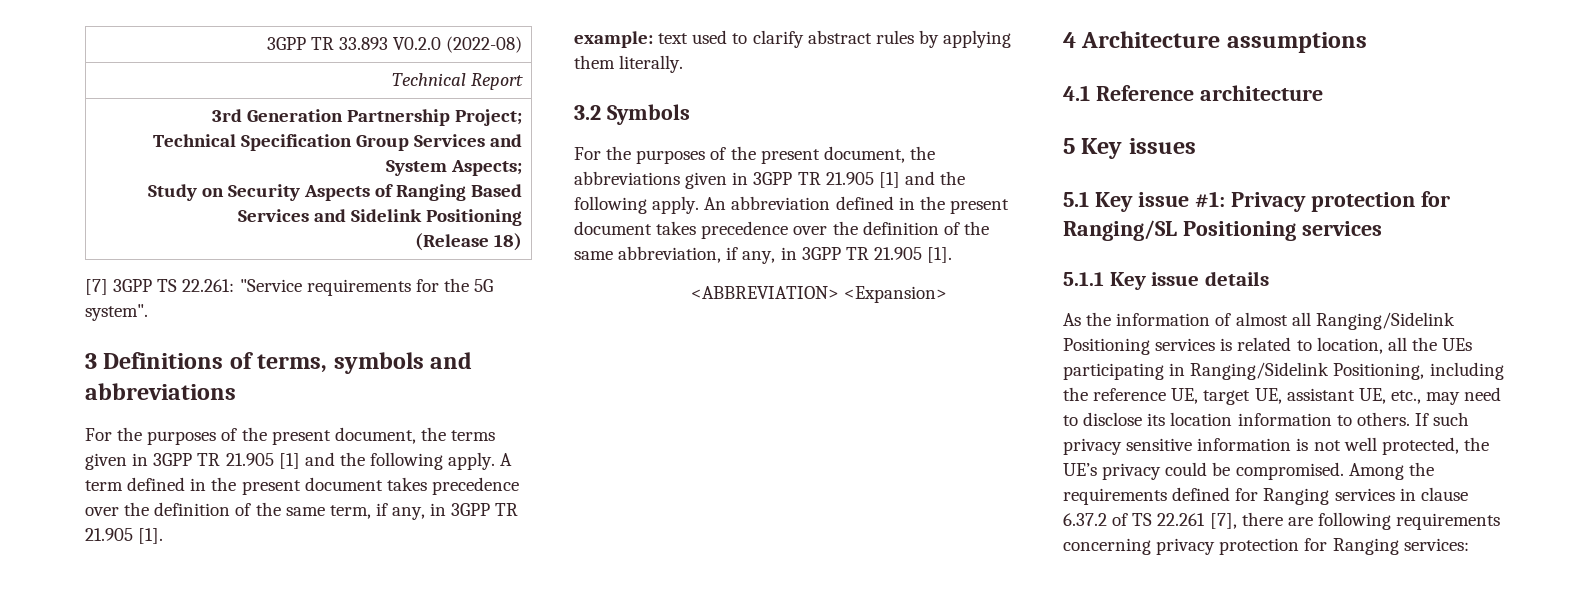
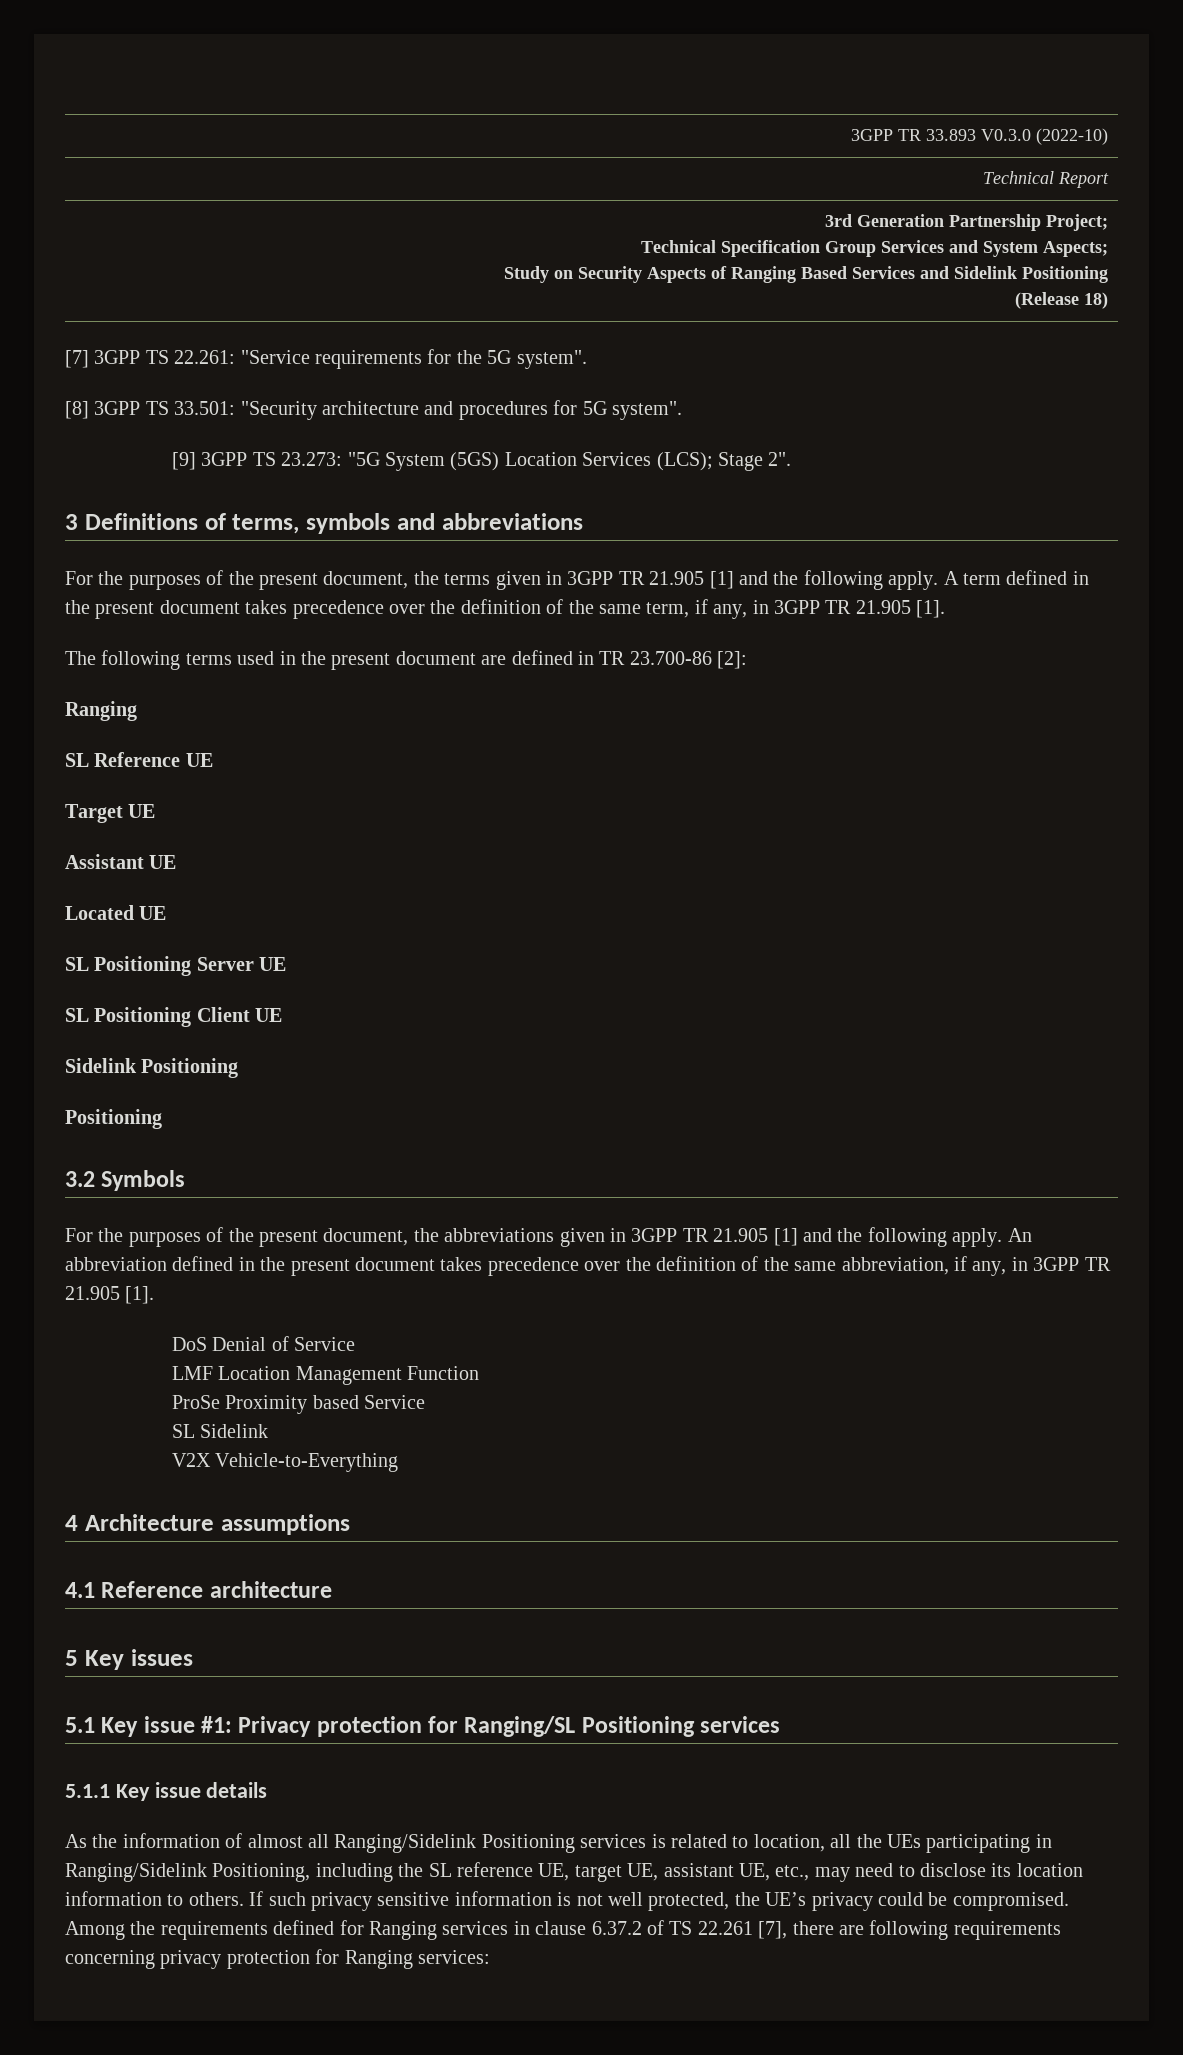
- 3GPP TR 33.893 V0.2.0 (2022-08)
+ 3GPP TR 33.893 V0.3.0 (2022-10)
+ [8] 3GPP TS 33.501: "Security architecture and procedures for 5G system".
+ [9] 3GPP TS 23.273: "5G System (5GS) Location Services (LCS); Stage 2".
- example: text used to clarify abstract rules by applying them literally.
+ The following terms used in the present document are defined in TR 23.700-86 [2]:
+ Ranging
+ SL Reference UE
+ Target UE
+ Assistant UE
+ Located UE
+ SL Positioning Server UE
+ SL Positioning Client UE
+ Sidelink Positioning
+ Positioning
- <ABBREVIATION> <Expansion>
+ DoS Denial of Service
+ LMF Location Management Function
+ ProSe Proximity based Service
+ SL Sidelink
+ V2X Vehicle-to-Everything
- As the information of almost all Ranging/Sidelink Positioning services is related to location, all the UEs participating in Ranging/Sidelink Positioning, including the reference UE, target UE, assistant UE, etc., may need to disclose its location information to others.
+ As the information of almost all Ranging/Sidelink Positioning services is related to location, all the UEs participating in Ranging/Sidelink Positioning, including the SL reference UE, target UE, assistant UE, etc., may need to disclose its location information to others.

